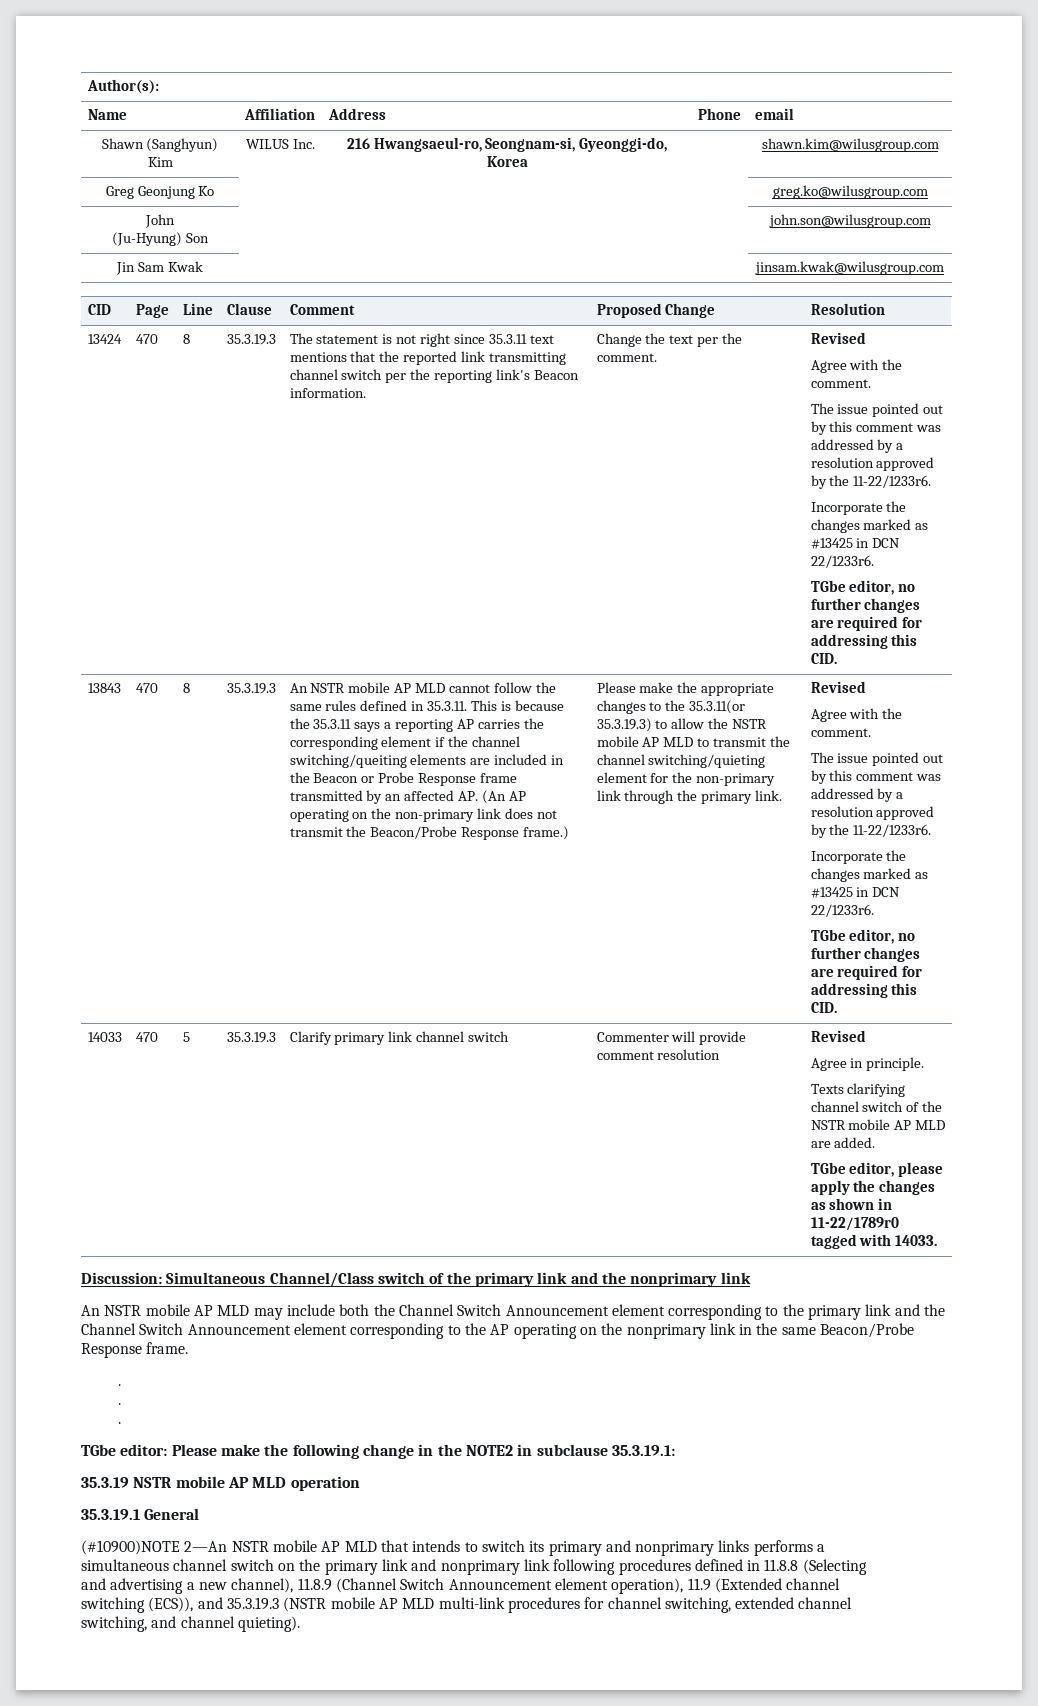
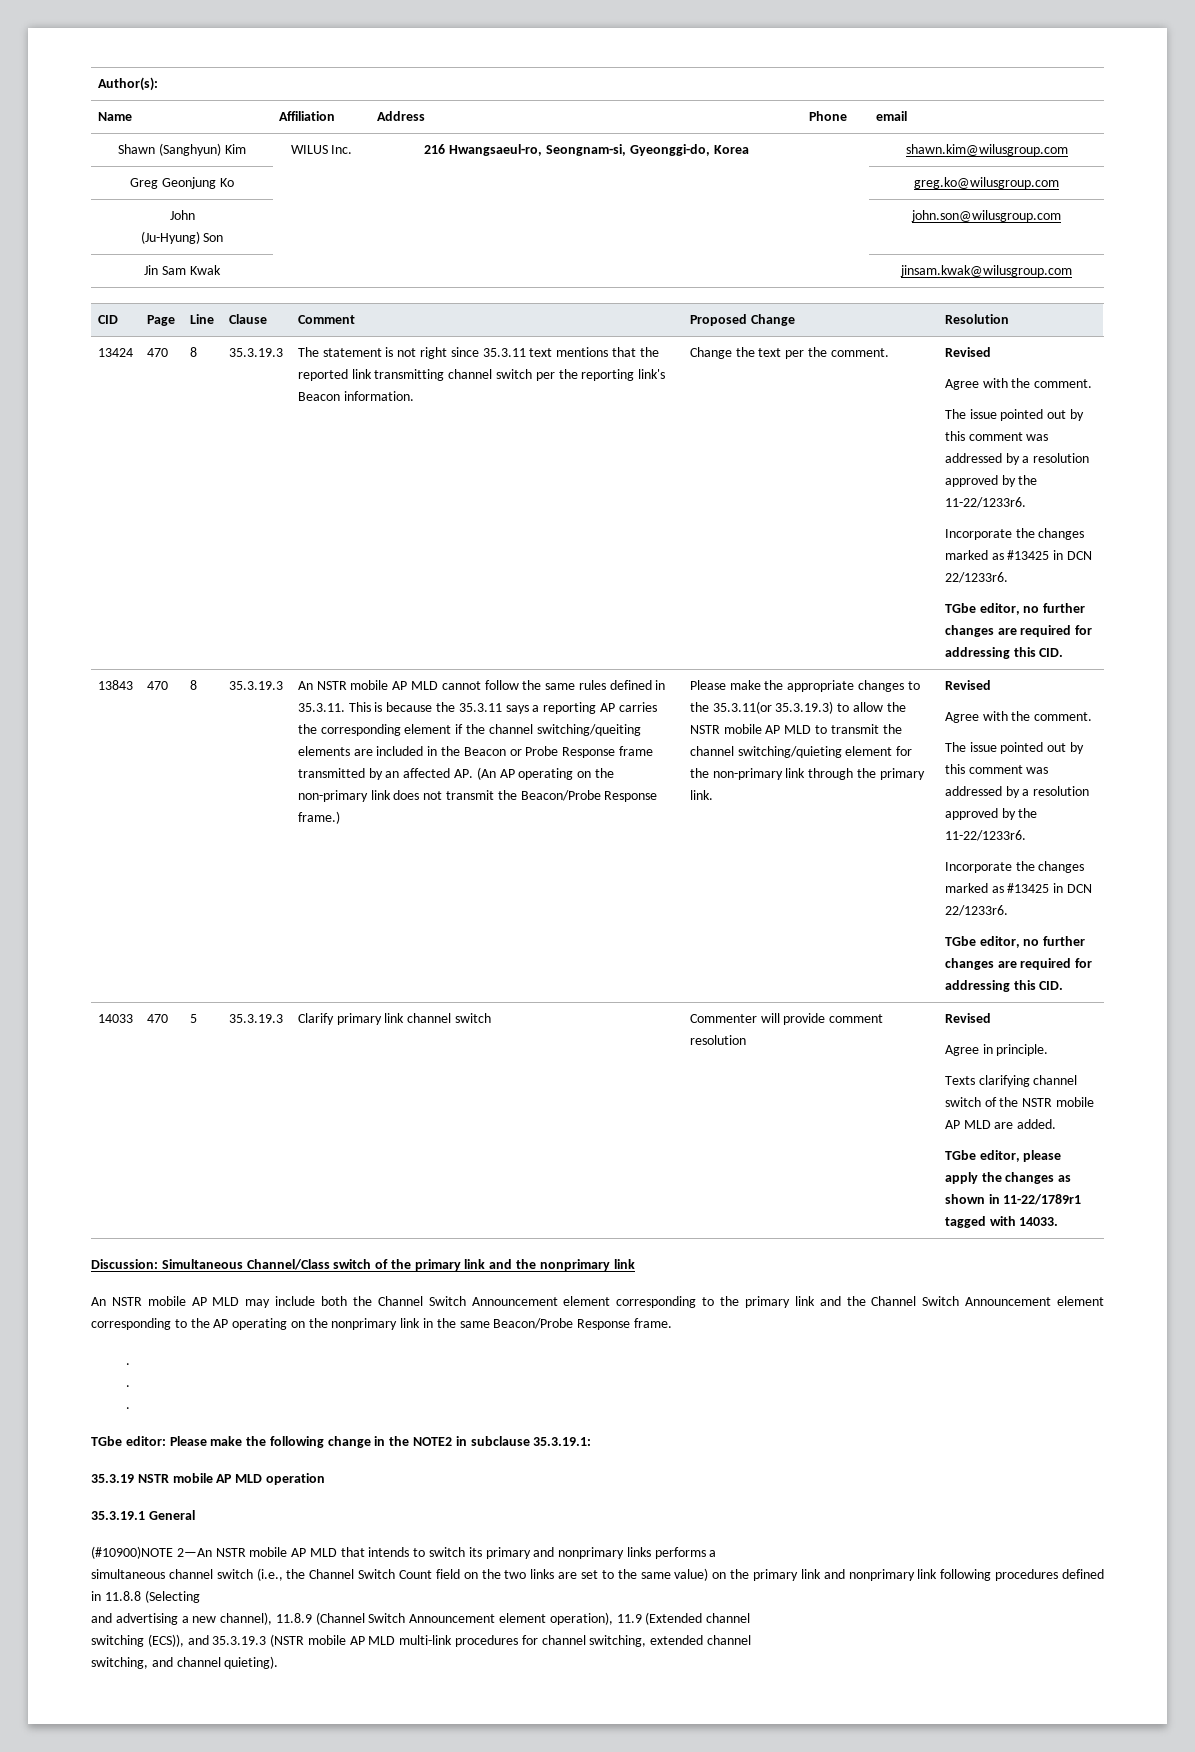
- TGbe editor, please apply the changes as shown in 11-22/1789r0 tagged with 14033.
+ TGbe editor, please apply the changes as shown in 11-22/1789r1 tagged with 14033.
- simultaneous channel switch on the primary link and nonprimary link following procedures defined in 11.8.8 (Selecting
+ simultaneous channel switch (i.e., the Channel Switch Count field on the two links are set to the same value) on the primary link and nonprimary link following procedures defined in 11.8.8 (Selecting

